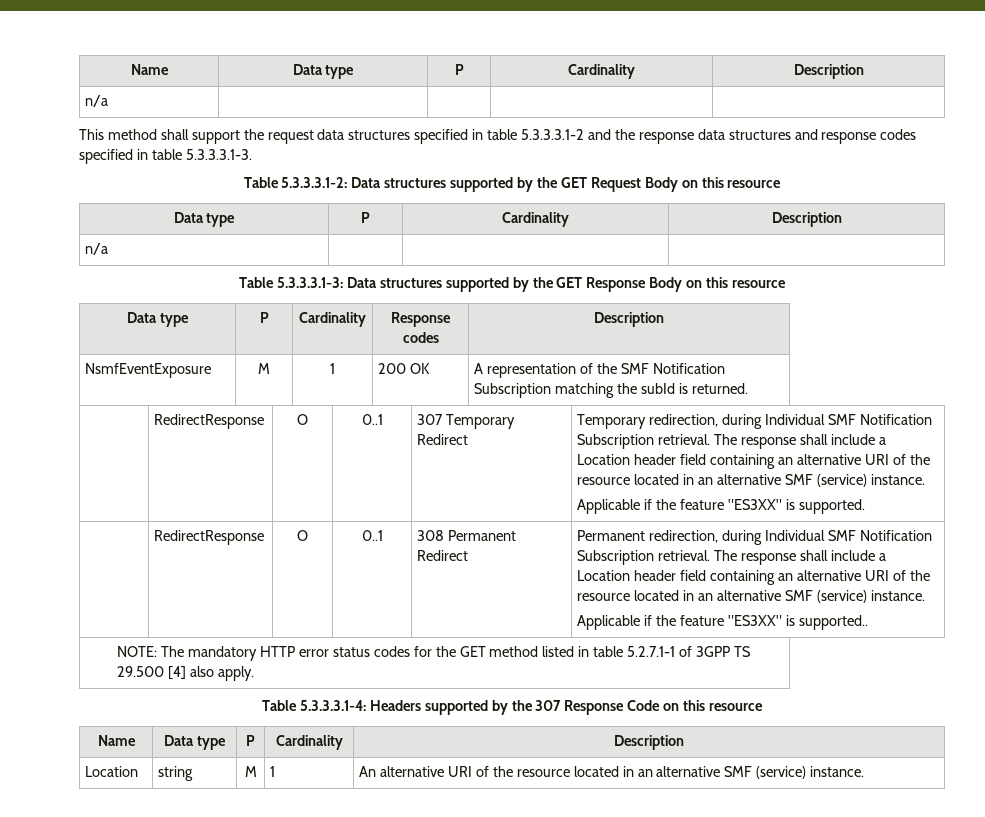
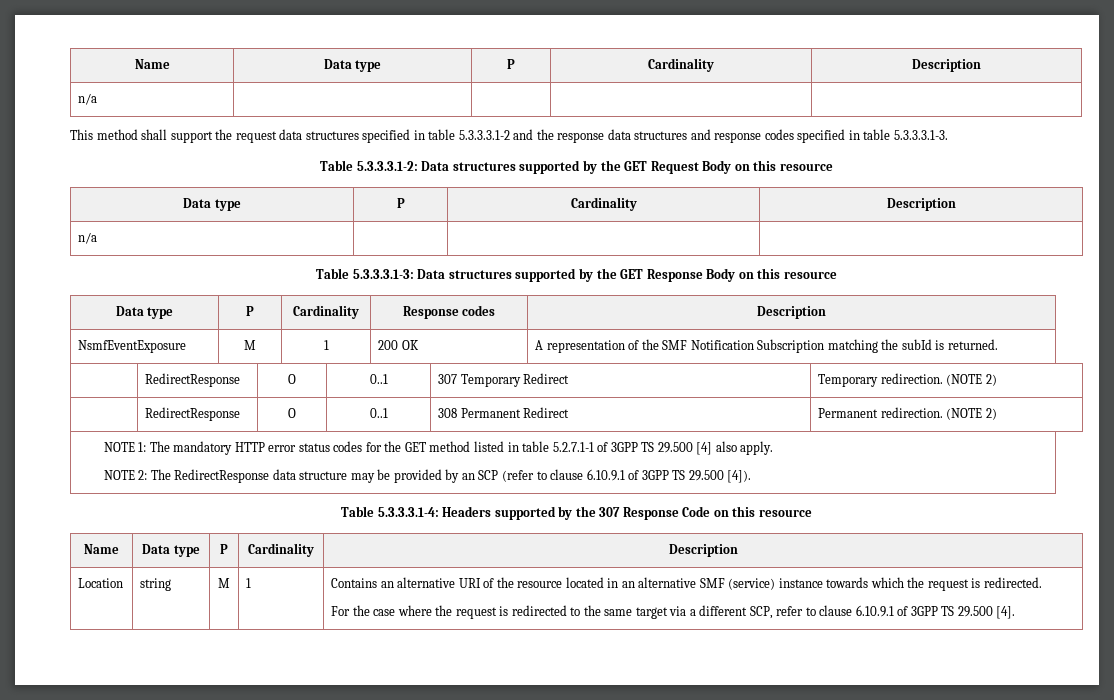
- Temporary redirection, during Individual SMF Notification Subscription retrieval. The response shall include a Location header field containing an alternative URI of the resource located in an alternative SMF (service) instance.
- Applicable if the feature "ES3XX" is supported.
+ Temporary redirection. (NOTE 2)
- Permanent redirection, during Individual SMF Notification Subscription retrieval. The response shall include a Location header field containing an alternative URI of the resource located in an alternative SMF (service) instance.
- Applicable if the feature "ES3XX" is supported..
- NOTE: The mandatory HTTP error status codes for the GET method listed in table 5.2.7.1-1 of 3GPP TS 29.500 [4] also apply.
+ Permanent redirection. (NOTE 2)
+ NOTE 1: The mandatory HTTP error status codes for the GET method listed in table 5.2.7.1-1 of 3GPP TS 29.500 [4] also apply.
+ NOTE 2: The RedirectResponse data structure may be provided by an SCP (refer to clause 6.10.9.1 of 3GPP TS 29.500 [4]).
- An alternative URI of the resource located in an alternative SMF (service) instance.
+ Contains an alternative URI of the resource located in an alternative SMF (service) instance towards which the request is redirected.
+ For the case where the request is redirected to the same target via a different SCP, refer to clause 6.10.9.1 of 3GPP TS 29.500 [4].

